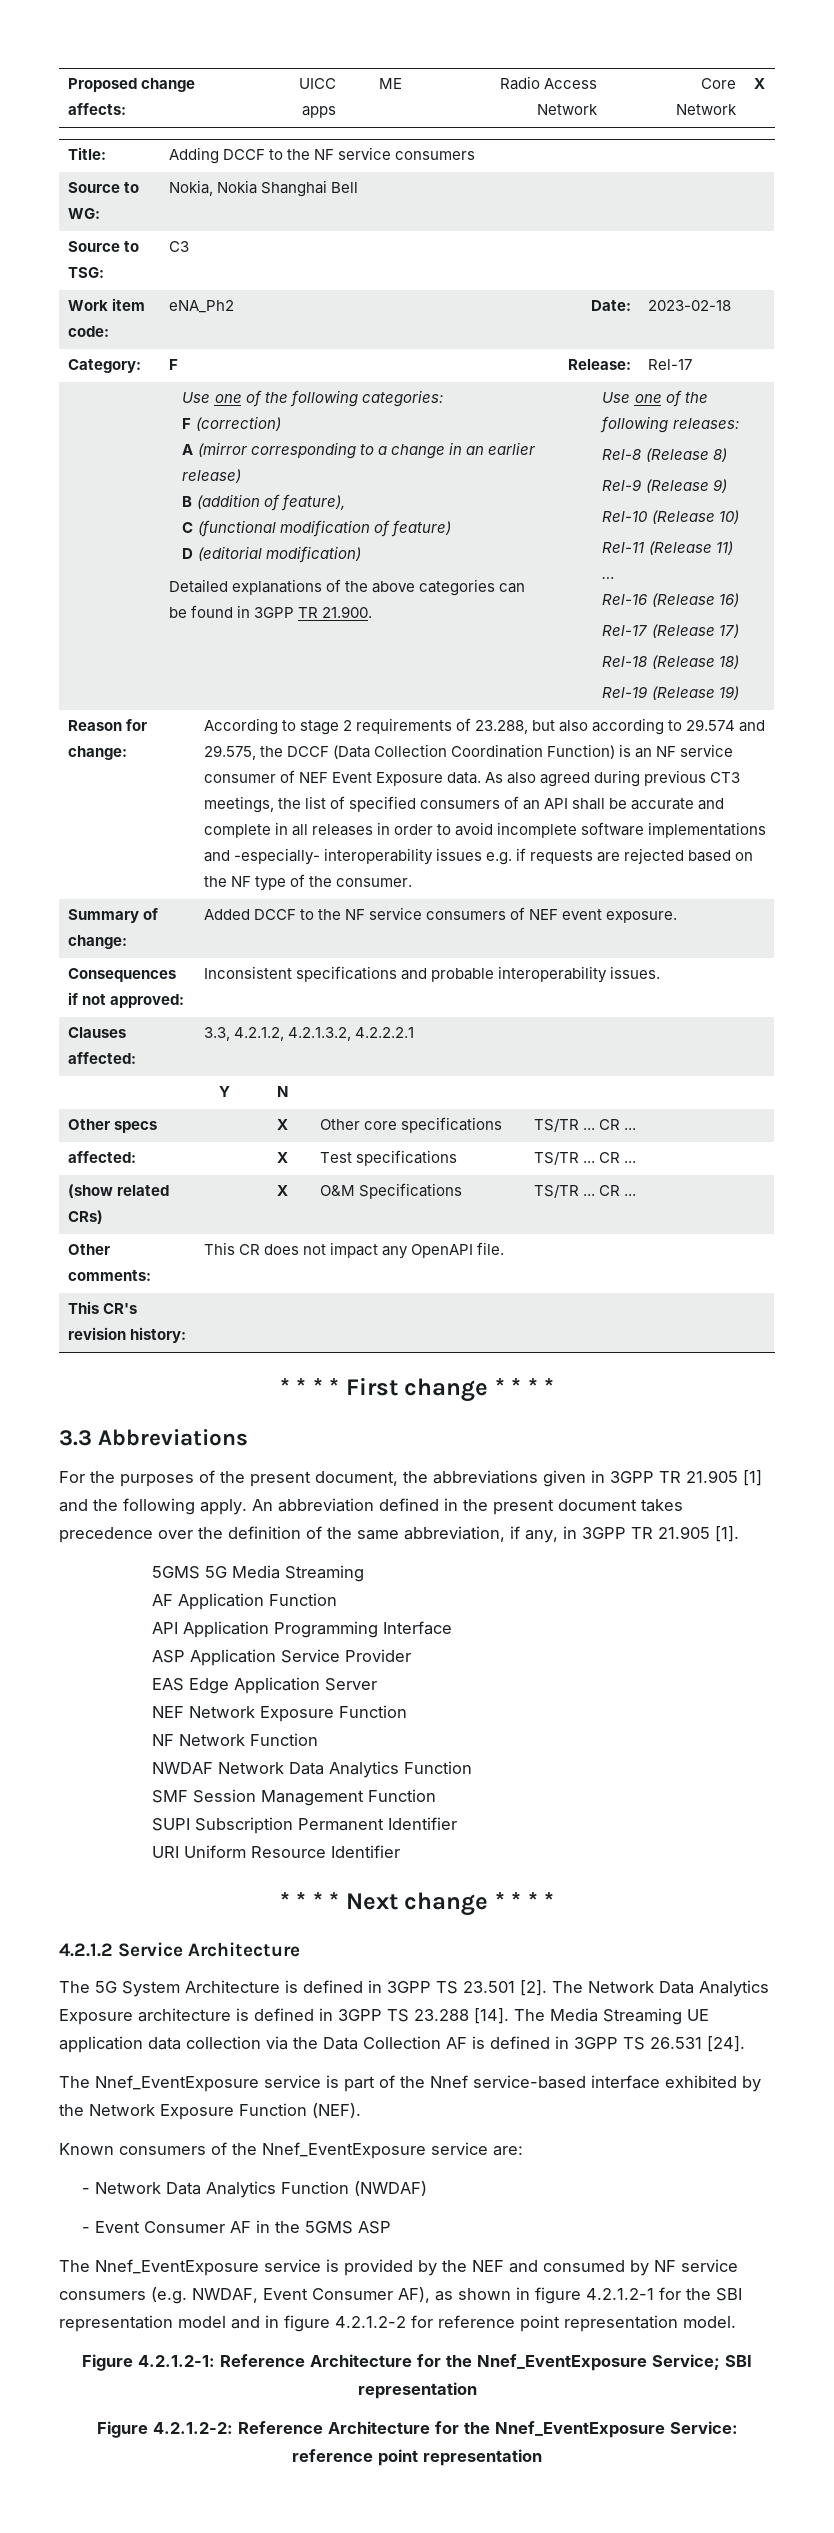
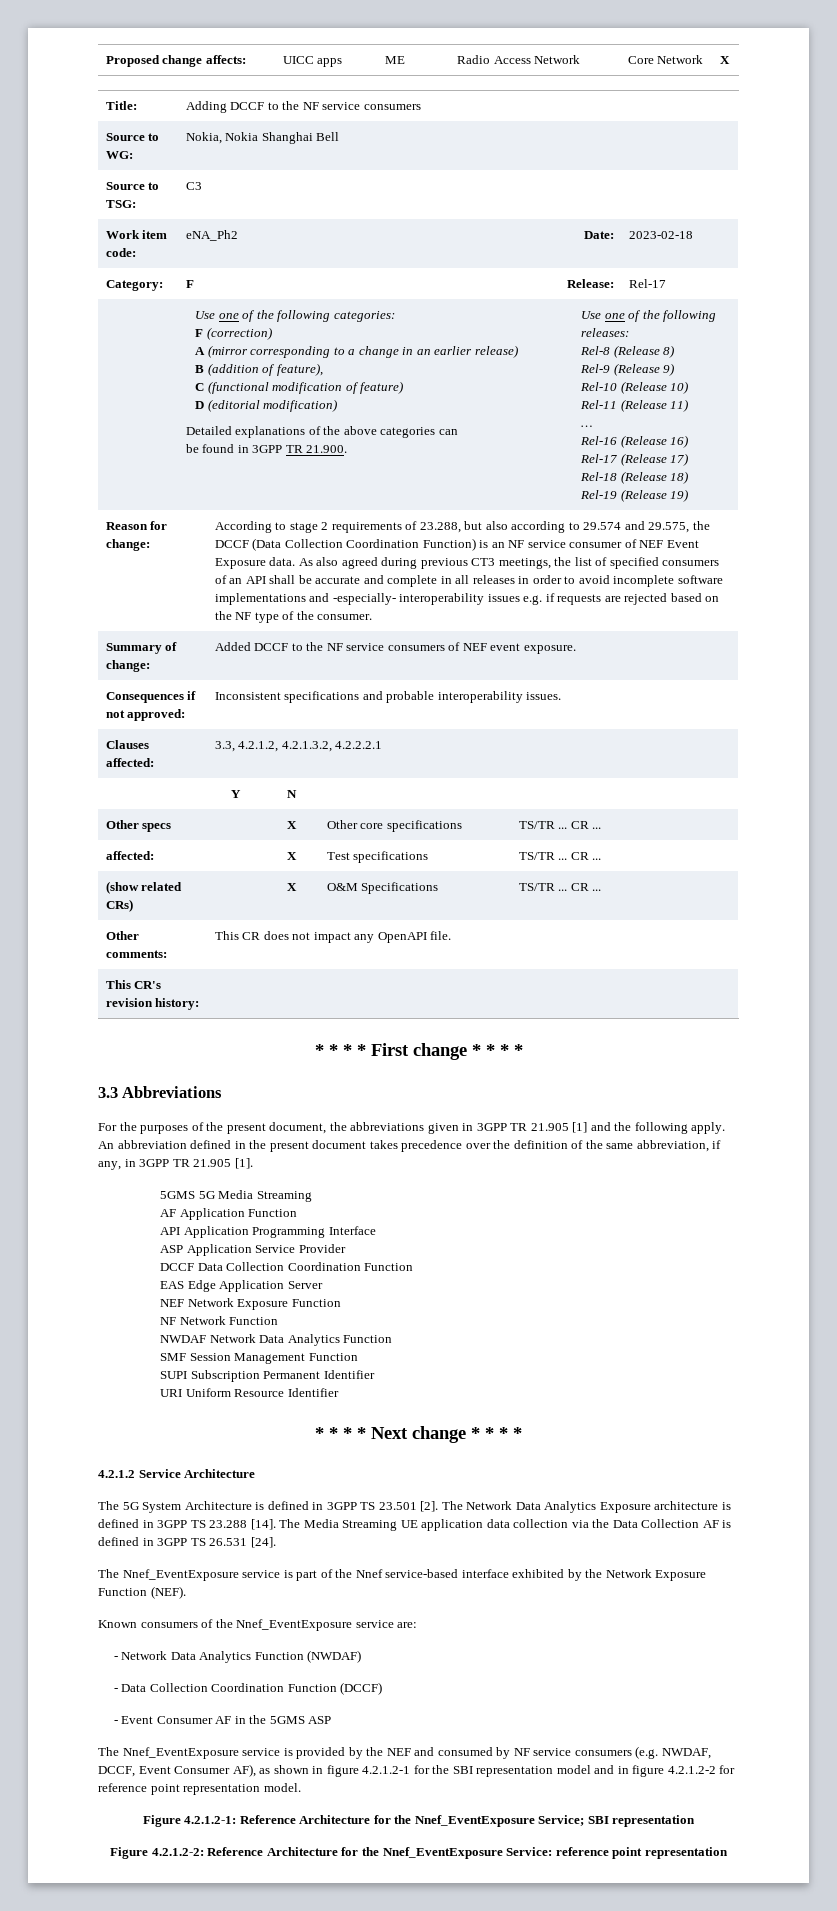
+ DCCF Data Collection Coordination Function
+ - Data Collection Coordination Function (DCCF)
- The Nnef_EventExposure service is provided by the NEF and consumed by NF service consumers (e.g. NWDAF, Event Consumer AF), as shown in figure 4.2.1.2-1 for the SBI representation model and in figure 4.2.1.2-2 for reference point representation model.
+ The Nnef_EventExposure service is provided by the NEF and consumed by NF service consumers (e.g. NWDAF, DCCF, Event Consumer AF), as shown in figure 4.2.1.2-1 for the SBI representation model and in figure 4.2.1.2-2 for reference point representation model.

